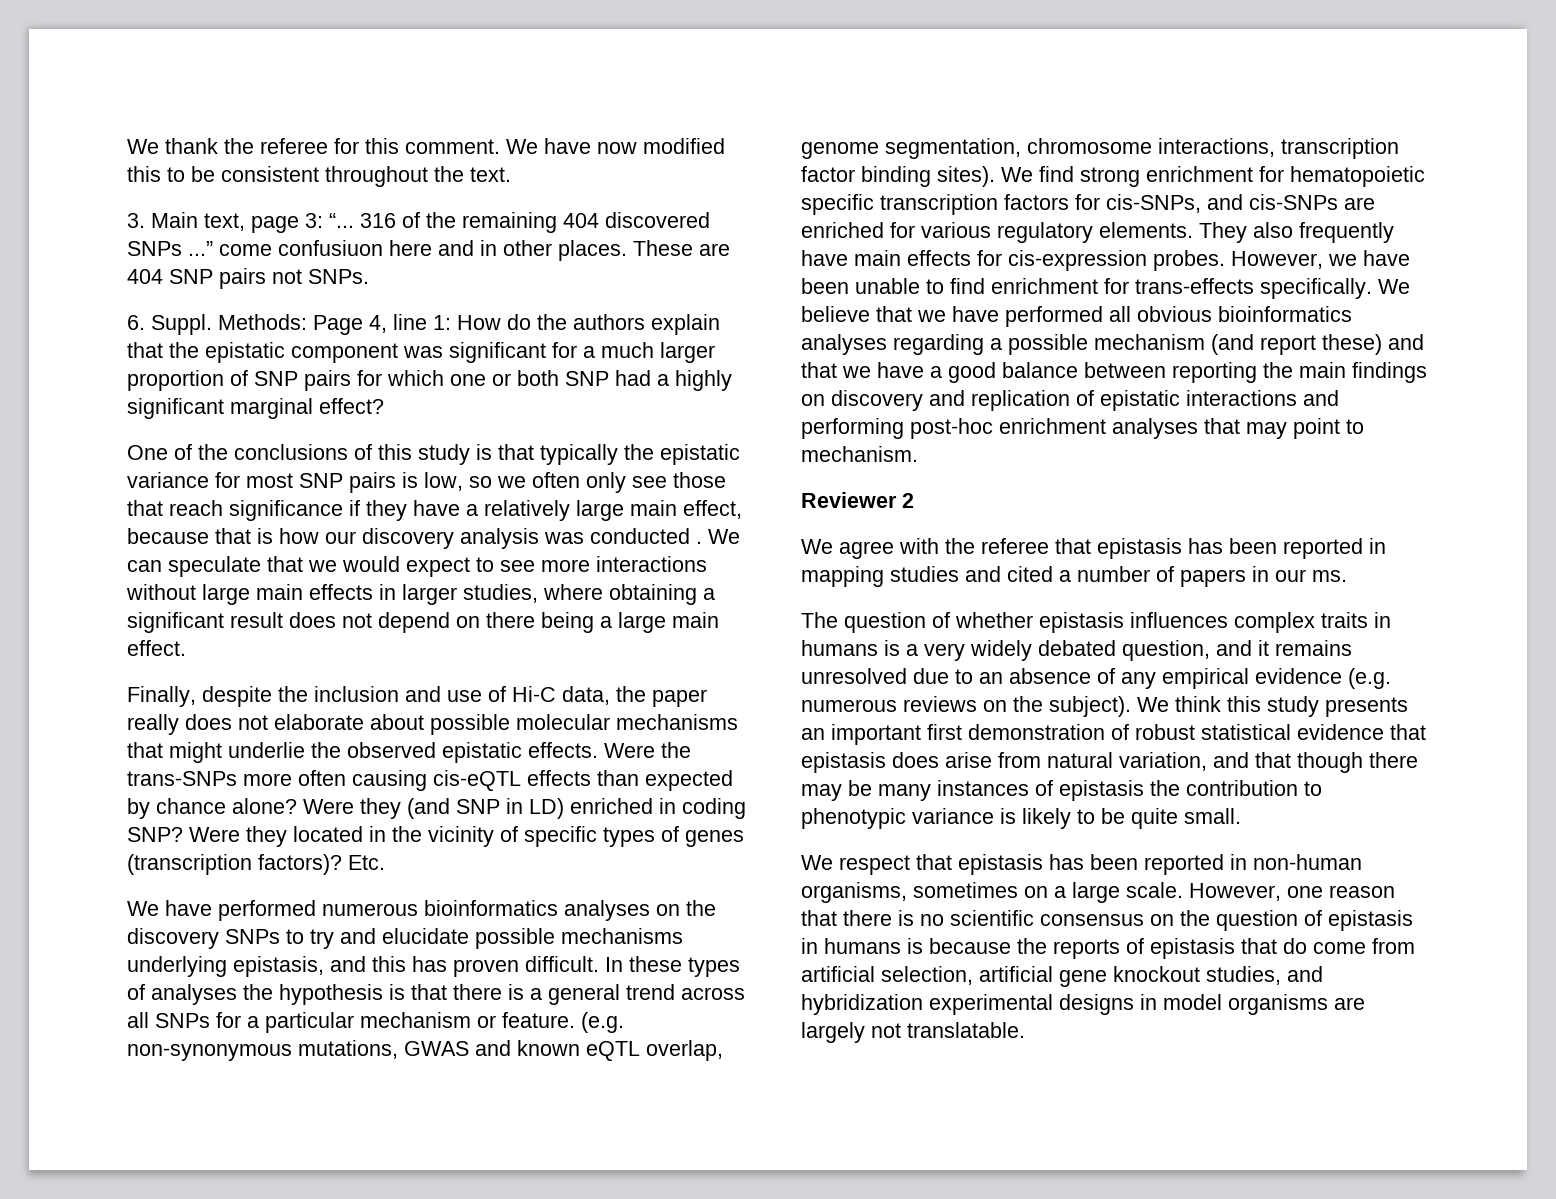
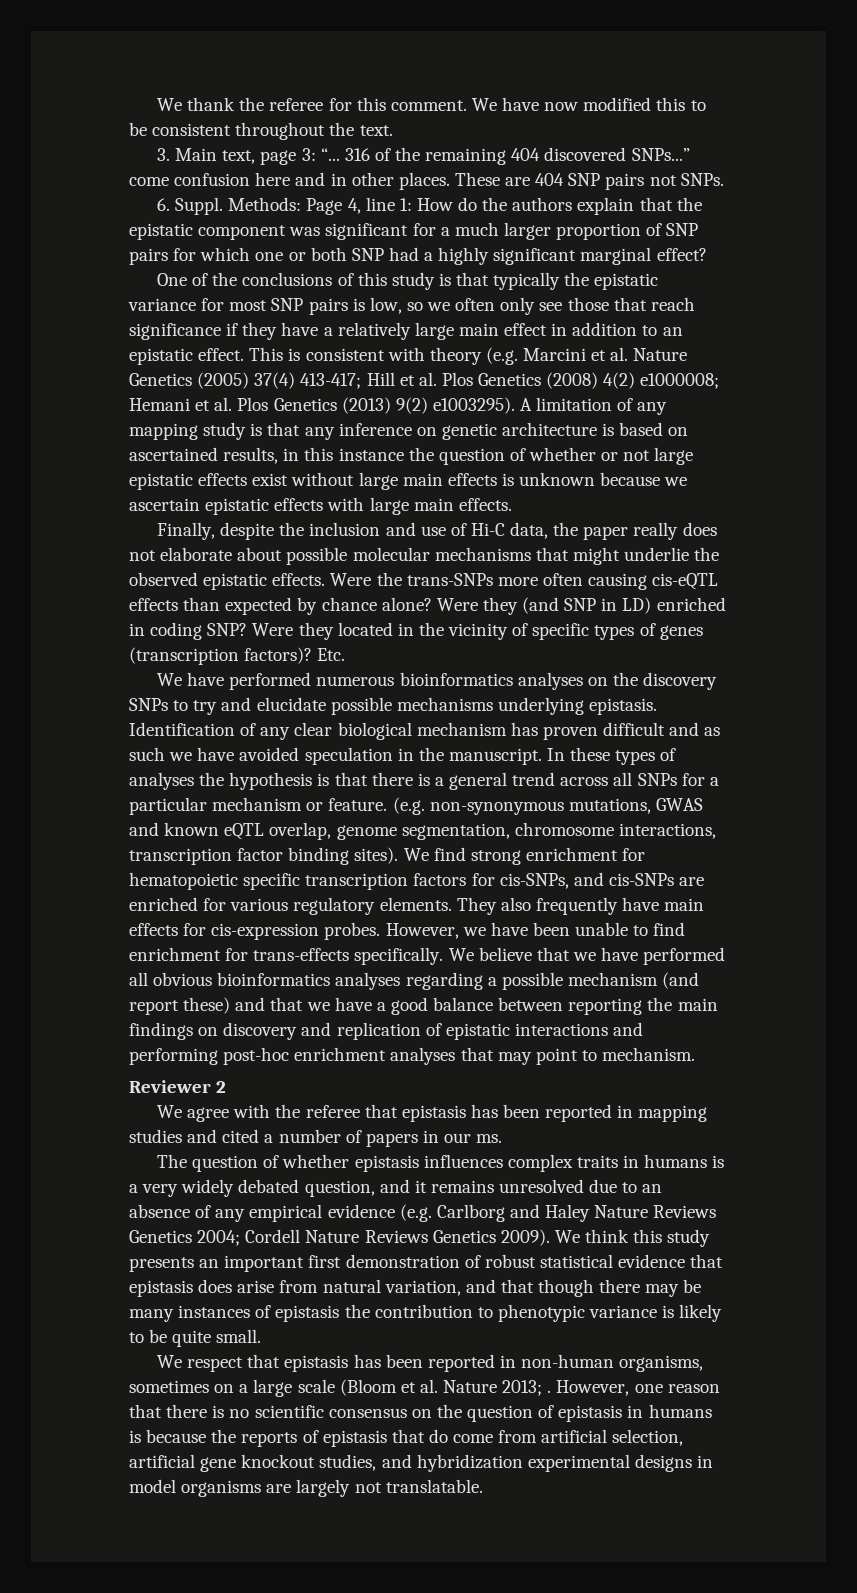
- 316 of the remaining 404 discovered SNPs ...” come confusiuon here and in other places.
+ 316 of the remaining 404 discovered SNPs...” come confusion here and in other places.
- One of the conclusions of this study is that typically the epistatic variance for most SNP pairs is low, so we often only see those that reach significance if they have a relatively large main effect, because that is how our discovery analysis was conducted . We can speculate that we would expect to see more interactions without large main effects in larger studies, where obtaining a significant result does not depend on there being a large main effect.
+ One of the conclusions of this study is that typically the epistatic variance for most SNP pairs is low, so we often only see those that reach significance if they have a relatively large main effect in addition to an epistatic effect. This is consistent with theory (e.g. Marcini et al. Nature Genetics (2005) 37(4) 413-417; Hill et al. Plos Genetics (2008) 4(2) e1000008; Hemani et al. Plos Genetics (2013) 9(2) e1003295). A limitation of any mapping study is that any inference on genetic architecture is based on ascertained results, in this instance the question of whether or not large epistatic effects exist without large main effects is unknown because we ascertain epistatic effects with large main effects.
- We have performed numerous bioinformatics analyses on the discovery SNPs to try and elucidate possible mechanisms underlying epistasis, and this has proven difficult.
+ We have performed numerous bioinformatics analyses on the discovery SNPs to try and elucidate possible mechanisms underlying epistasis. Identification of any clear biological mechanism has proven difficult and as such we have avoided speculation in the manuscript.
- The question of whether epistasis influences complex traits in humans is a very widely debated question, and it remains unresolved due to an absence of any empirical evidence (e.g. numerous reviews on the subject).
+ The question of whether epistasis influences complex traits in humans is a very widely debated question, and it remains unresolved due to an absence of any empirical evidence (e.g. Carlborg and Haley Nature Reviews Genetics 2004; Cordell Nature Reviews Genetics 2009).
- We respect that epistasis has been reported in non-human organisms, sometimes on a large scale.
+ We respect that epistasis has been reported in non-human organisms, sometimes on a large scale (Bloom et al. Nature 2013; .

